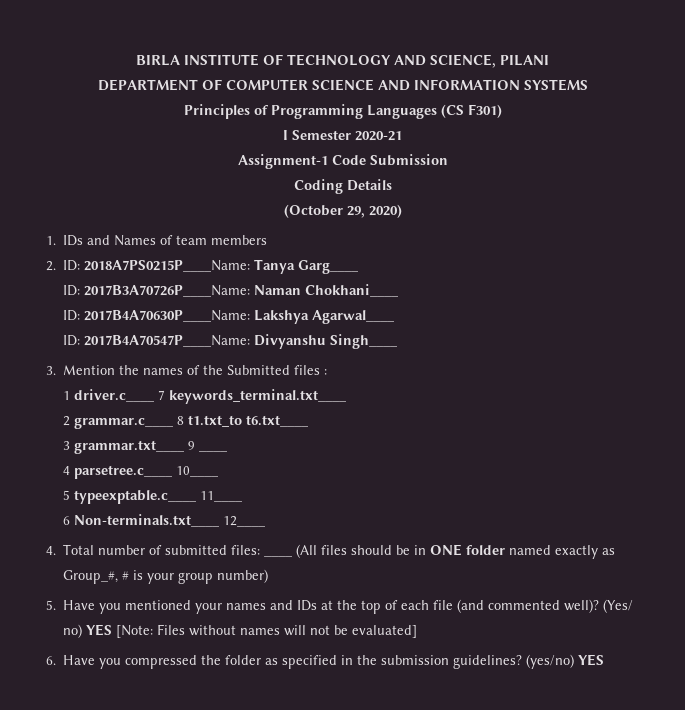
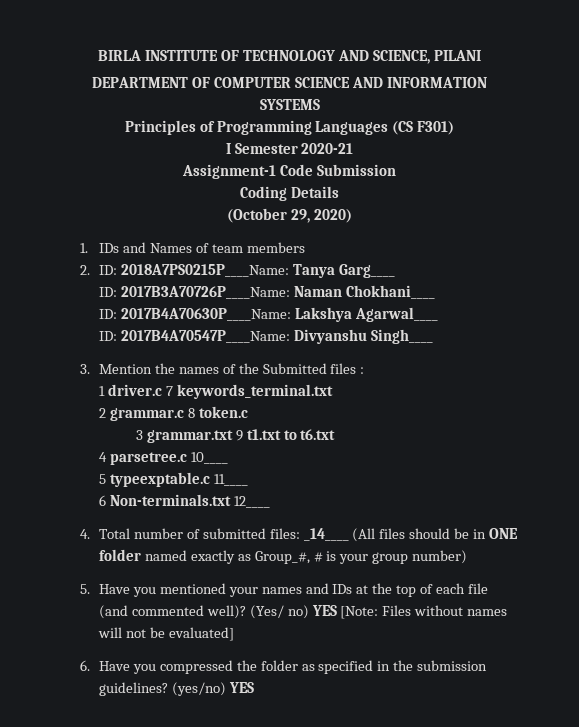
- 1 driver.c____ 7 keywords_terminal.txt____
- 2 grammar.c____ 8 t1.txt_to t6.txt____
- 3 grammar.txt____ 9 ____
+ 1 driver.c 7 keywords_terminal.txt
+ 2 grammar.c 8 token.c
+ 3 grammar.txt 9 t1.txt to t6.txt
- 4 parsetree.c____ 10____
+ 4 parsetree.c 10____
- 5 typeexptable.c____ 11____
+ 5 typeexptable.c 11____
- 6 Non-terminals.txt____ 12____
+ 6 Non-terminals.txt 12____
- 4. Total number of submitted files: ____ (All files should be in ONE folder named exactly as Group_#, # is your group number)
+ 4. Total number of submitted files: _14____ (All files should be in ONE folder named exactly as Group_#, # is your group number)

